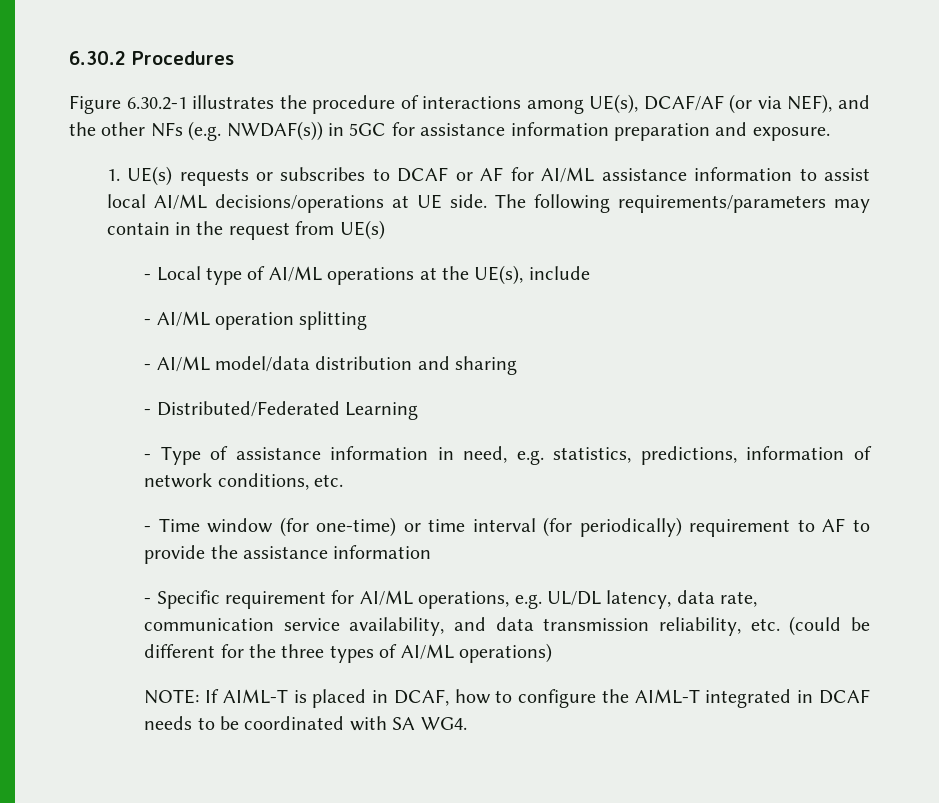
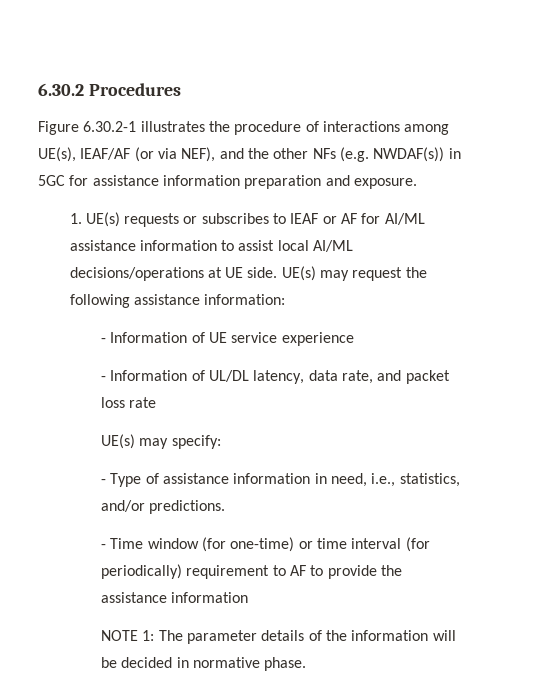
- Figure 6.30.2-1 illustrates the procedure of interactions among UE(s), DCAF/AF (or via NEF), and the other NFs (e.g. NWDAF(s)) in 5GC for assistance information preparation and exposure.
+ Figure 6.30.2-1 illustrates the procedure of interactions among UE(s), IEAF/AF (or via NEF), and the other NFs (e.g. NWDAF(s)) in 5GC for assistance information preparation and exposure.
- 1. UE(s) requests or subscribes to DCAF or AF for AI/ML assistance information to assist local AI/ML decisions/operations at UE side.
+ 1. UE(s) requests or subscribes to IEAF or AF for AI/ML assistance information to assist local AI/ML decisions/operations at UE side.
- The following requirements/parameters may contain in the request from UE(s)
- - Local type of AI/ML operations at the UE(s), include
- - AI/ML operation splitting
- - AI/ML model/data distribution and sharing
- - Distributed/Federated Learning
+ UE(s) may request the following assistance information:
+ - Information of UE service experience
+ - Information of UL/DL latency, data rate, and packet loss rate
+ UE(s) may specify:
- - Type of assistance information in need, e.g. statistics, predictions, information of network conditions, etc.
+ - Type of assistance information in need, i.e., statistics, and/or predictions.
- - Specific requirement for AI/ML operations, e.g. UL/DL latency, data rate, communication service availability, and data transmission reliability, etc. (could be different for the three types of AI/ML operations)
- NOTE: If AIML-T is placed in DCAF, how to configure the AIML-T integrated in DCAF needs to be coordinated with SA WG4.
+ NOTE 1: The parameter details of the information will be decided in normative phase.

